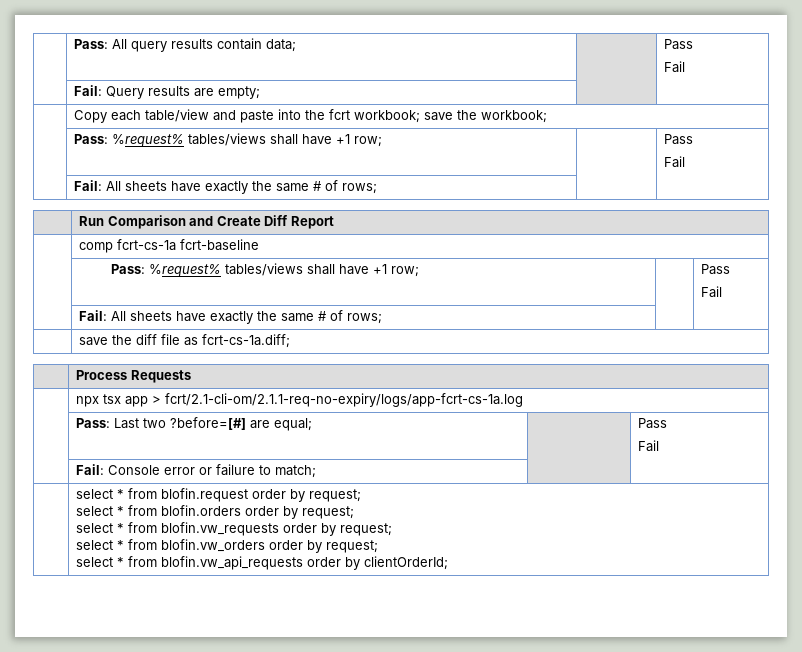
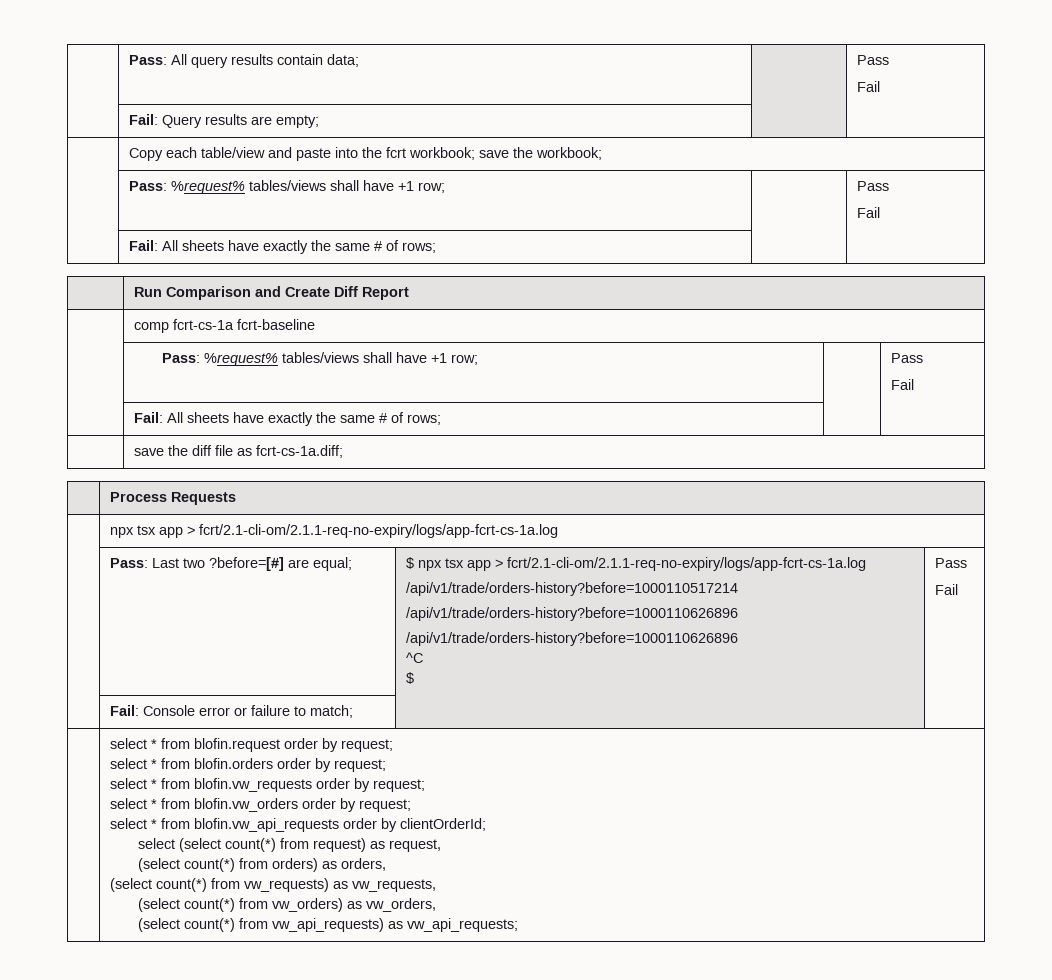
- | Pass: Last two ?before=[#] are equal; | | Pass
+ | Pass: Last two ?before=[#] are equal; | $ npx tsx app > fcrt/2.1-cli-om/2.1.1-req-no-expiry/logs/app-fcrt-cs-1a.log
+ /api/v1/trade/orders-history?before=1000110517214
+ /api/v1/trade/orders-history?before=1000110626896
+ /api/v1/trade/orders-history?before=1000110626896
+ ^C
+ $ | Pass
+ select (select count(*) from request) as request,
+ (select count(*) from orders) as orders,
+ (select count(*) from vw_requests) as vw_requests,
+ (select count(*) from vw_orders) as vw_orders,
+ (select count(*) from vw_api_requests) as vw_api_requests;

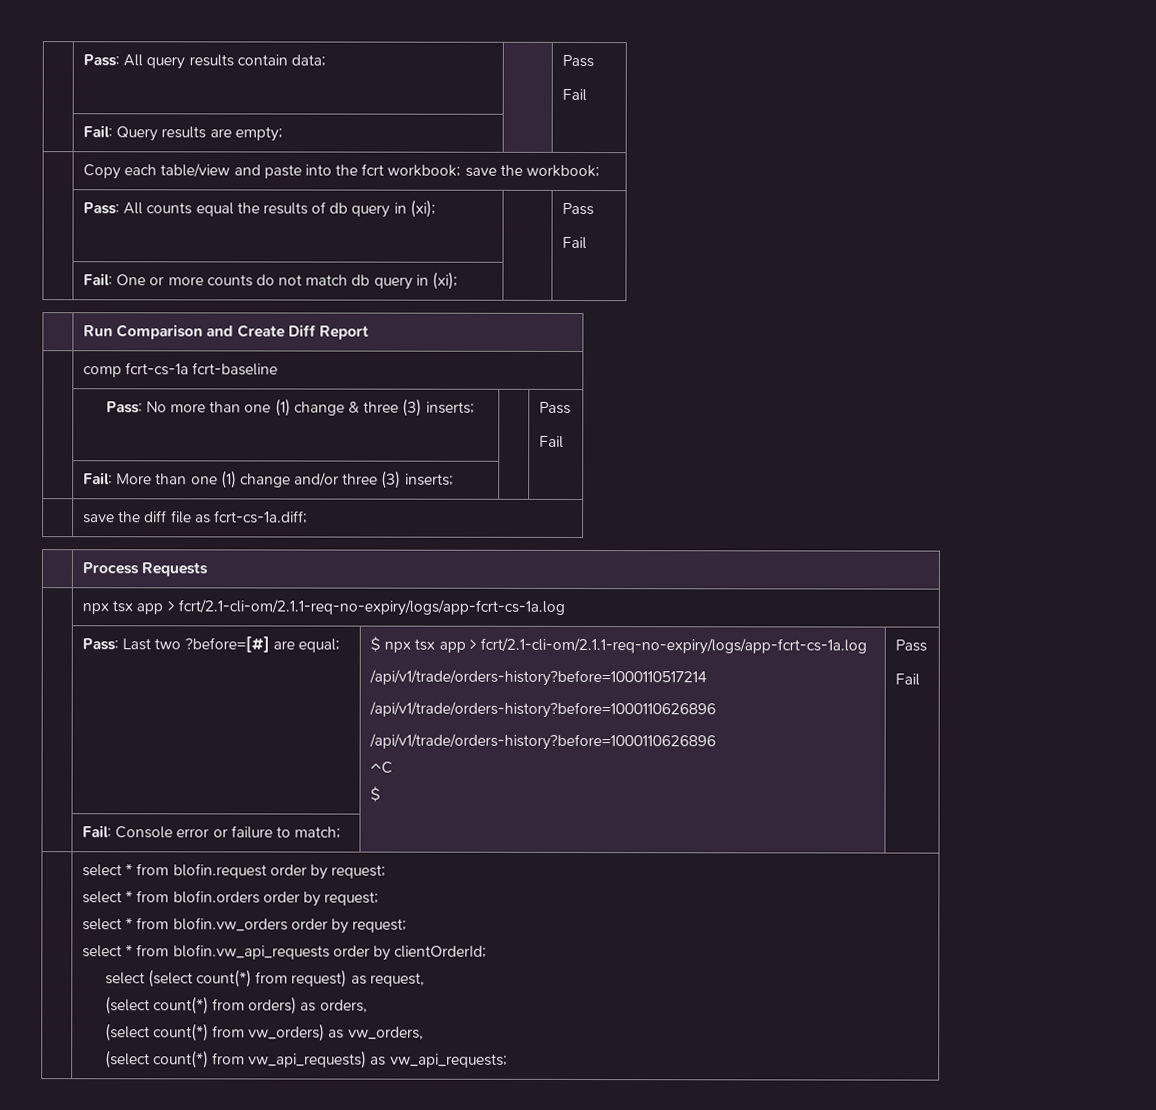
  | Copy each table/view and paste into the fcrt workbook; save the workbook;
- | Pass: %request% tables/views shall have +1 row; | | Pass
+ | Pass: All counts equal the results of db query in (xi); | | Pass
  Fail
- | Fail: All sheets have exactly the same # of rows; | |
+ | Fail: One or more counts do not match db query in (xi); | |
  | comp fcrt-cs-1a fcrt-baseline
- | Pass: %request% tables/views shall have +1 row; | | Pass
+ | Pass: No more than one (1) change & three (3) inserts; | | Pass
  Fail
- | Fail: All sheets have exactly the same # of rows; | |
+ | Fail: More than one (1) change and/or three (3) inserts; | |
- select * from blofin.vw_requests order by request;
- (select count(*) from vw_requests) as vw_requests,

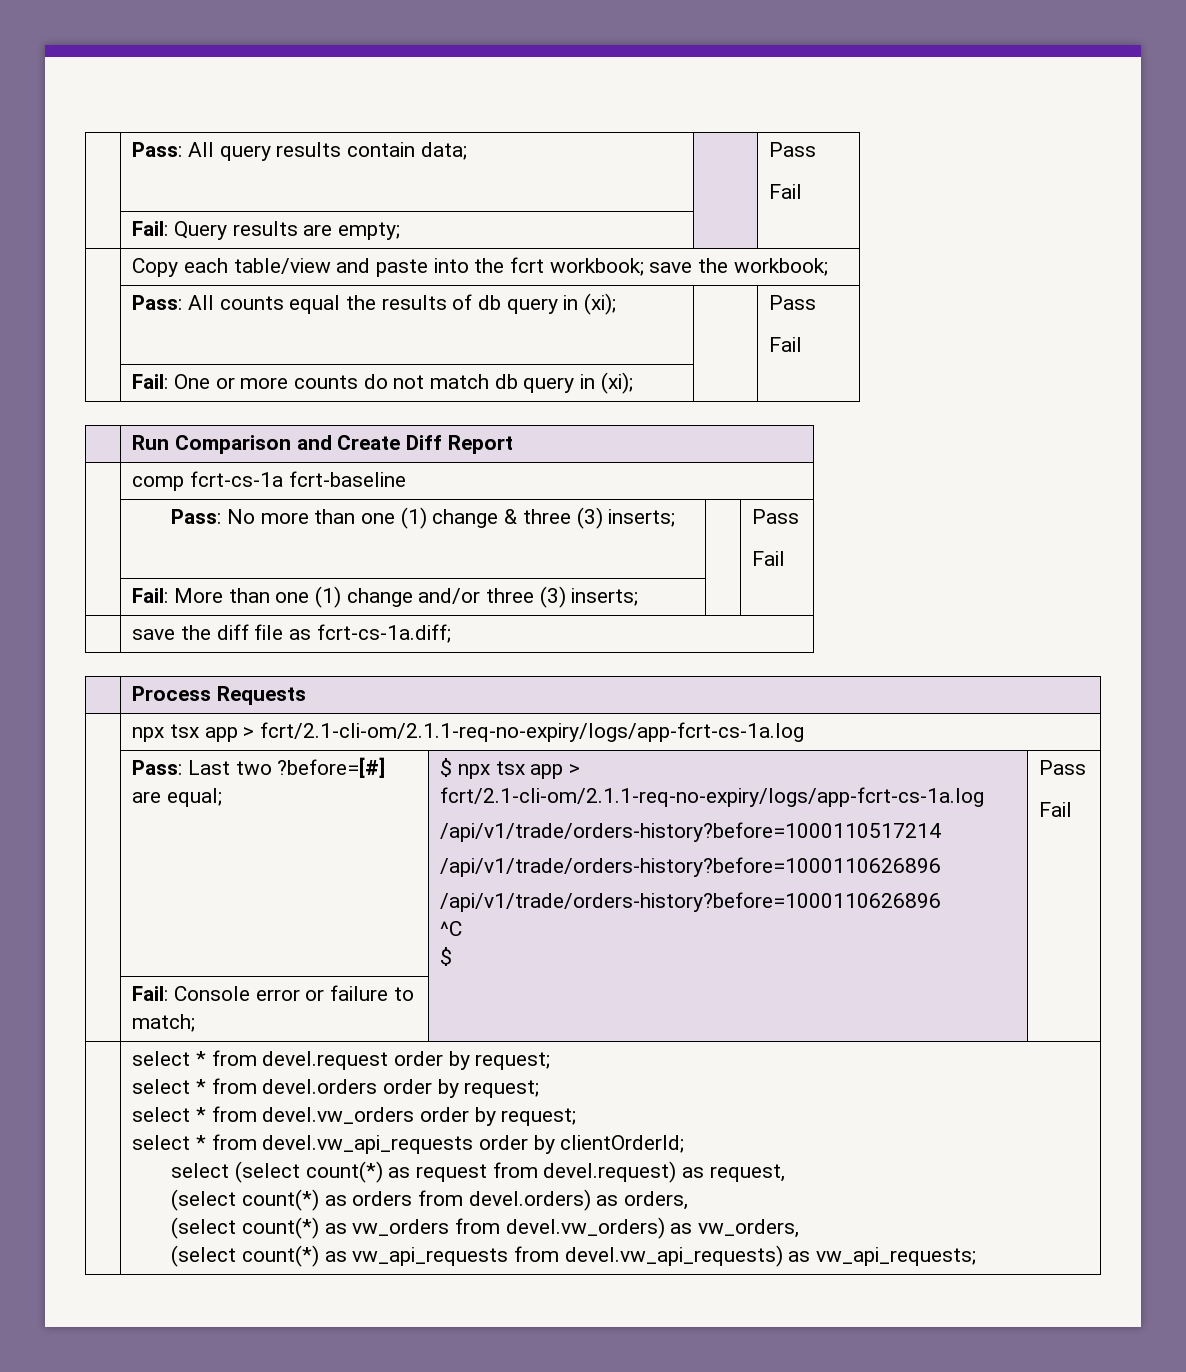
- select * from blofin.request order by request;
- select * from blofin.orders order by request;
- select * from blofin.vw_orders order by request;
- select * from blofin.vw_api_requests order by clientOrderId;
+ select * from devel.request order by request;
+ select * from devel.orders order by request;
+ select * from devel.vw_orders order by request;
+ select * from devel.vw_api_requests order by clientOrderId;
- select (select count(*) from request) as request,
+ select (select count(*) as request from devel.request) as request,
- (select count(*) from orders) as orders,
+ (select count(*) as orders from devel.orders) as orders,
- (select count(*) from vw_orders) as vw_orders,
+ (select count(*) as vw_orders from devel.vw_orders) as vw_orders,
- (select count(*) from vw_api_requests) as vw_api_requests;
+ (select count(*) as vw_api_requests from devel.vw_api_requests) as vw_api_requests;

